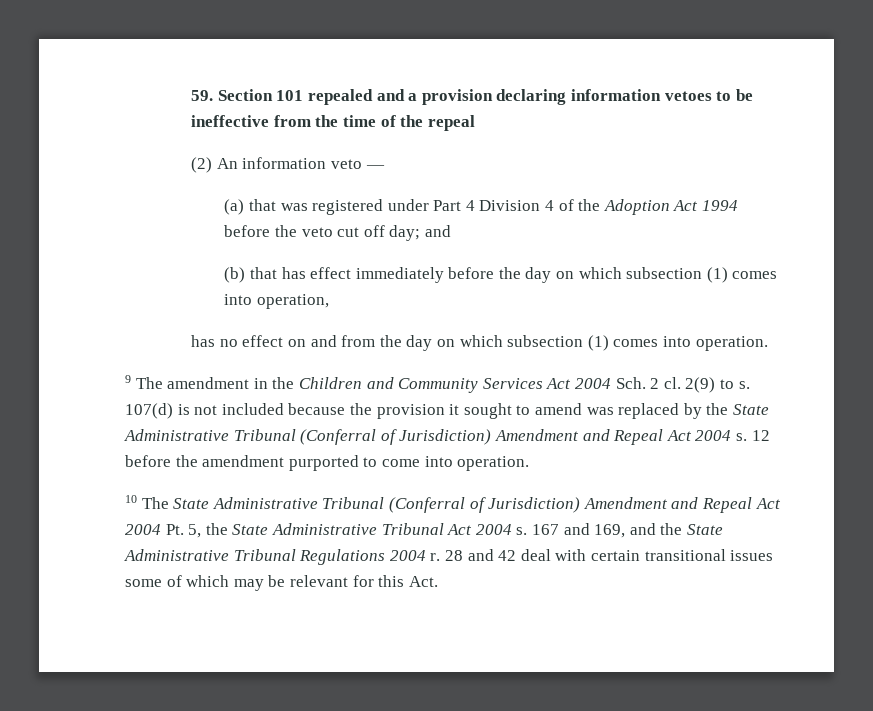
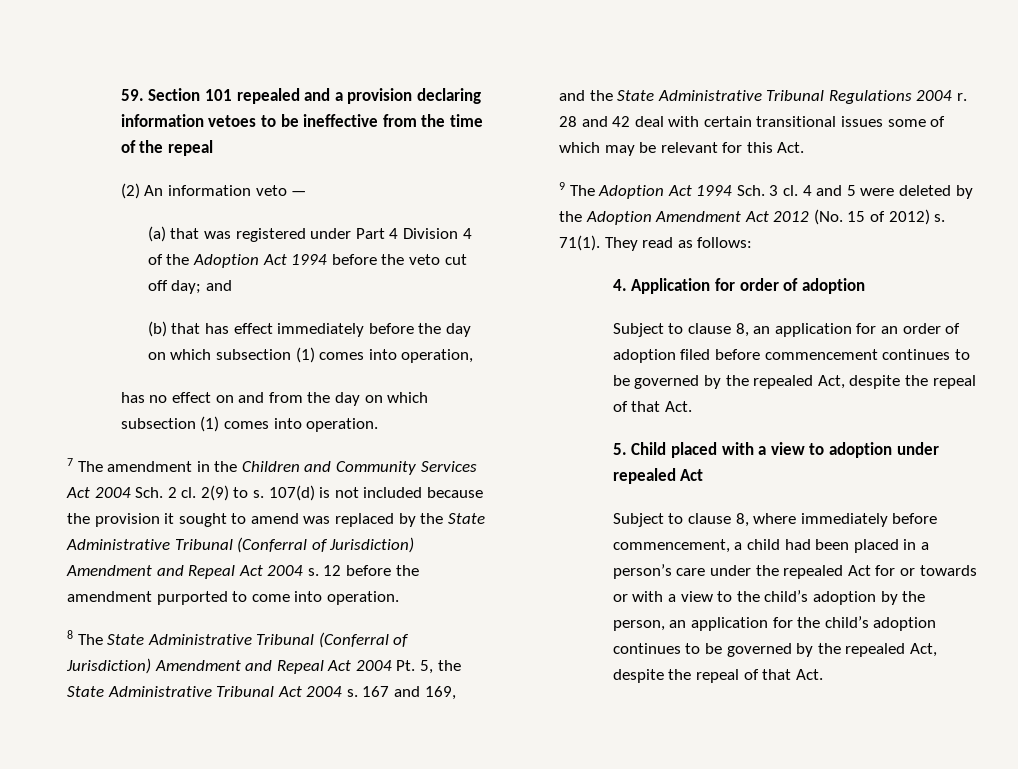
- 9 The amendment in the Children and Community Services Act 2004 Sch. 2 cl.
+ 7 The amendment in the Children and Community Services Act 2004 Sch. 2 cl.
- 10 The State Administrative Tribunal (Conferral of Jurisdiction) Amendment and Repeal Act 2004 Pt. 5, the State Administrative Tribunal Act 2004 s.
+ 8 The State Administrative Tribunal (Conferral of Jurisdiction) Amendment and Repeal Act 2004 Pt. 5, the State Administrative Tribunal Act 2004 s.
+ 9 The Adoption Act 1994 Sch. 3 cl. 4 and 5 were deleted by the Adoption Amendment Act 2012 (No. 15 of 2012) s. 71(1). They read as follows:
+ 4. Application for order of adoption
+ Subject to clause 8, an application for an order of adoption filed before commencement continues to be governed by the repealed Act, despite the repeal of that Act.
+ 5. Child placed with a view to adoption under repealed Act
+ Subject to clause 8, where immediately before commencement, a child had been placed in a person’s care under the repealed Act for or towards or with a view to the child’s adoption by the person, an application for the child’s adoption continues to be governed by the repealed Act, despite the repeal of that Act.

